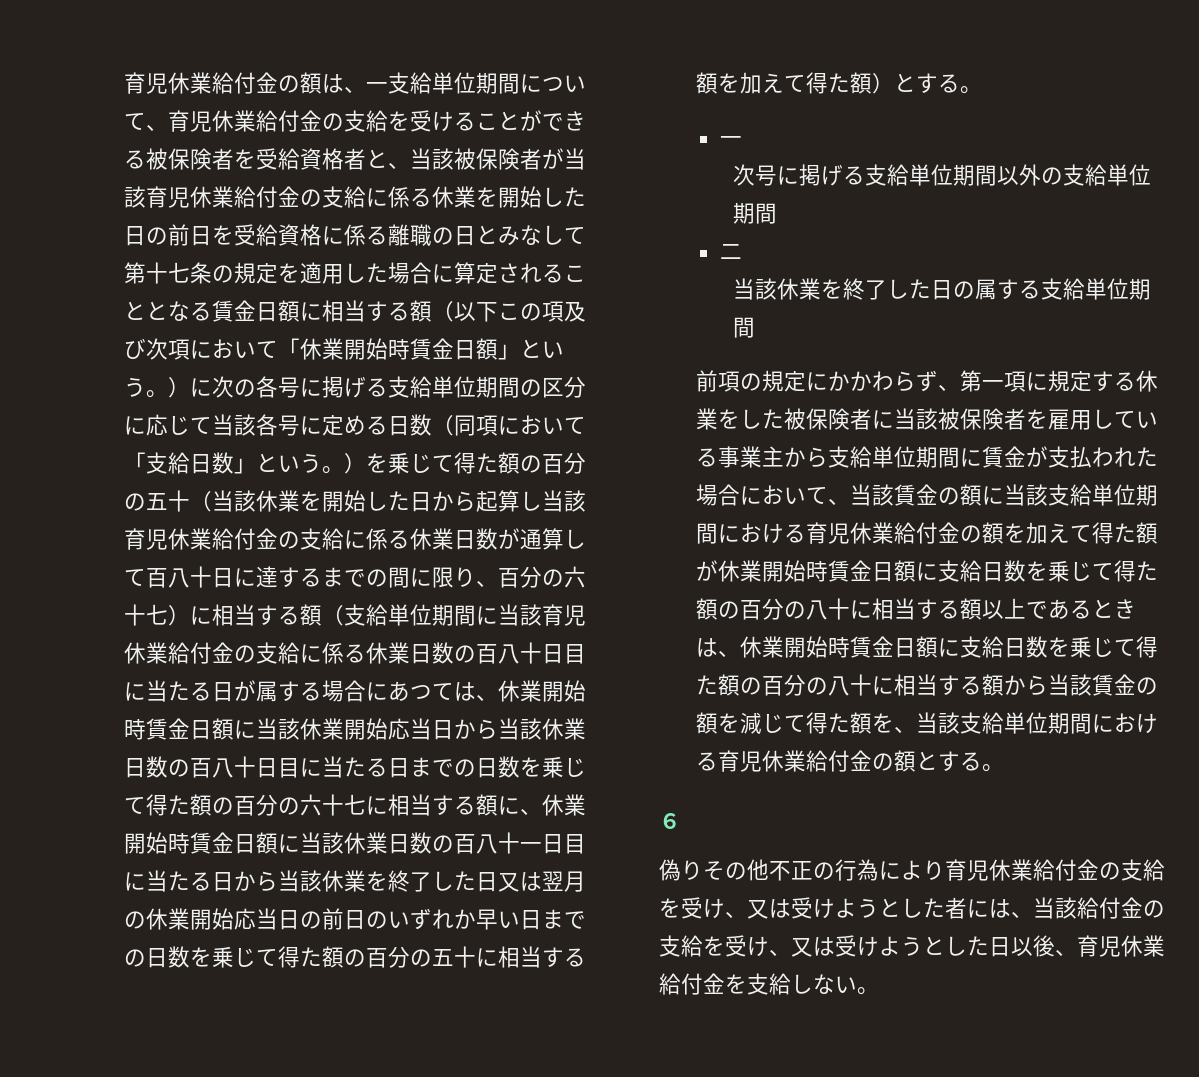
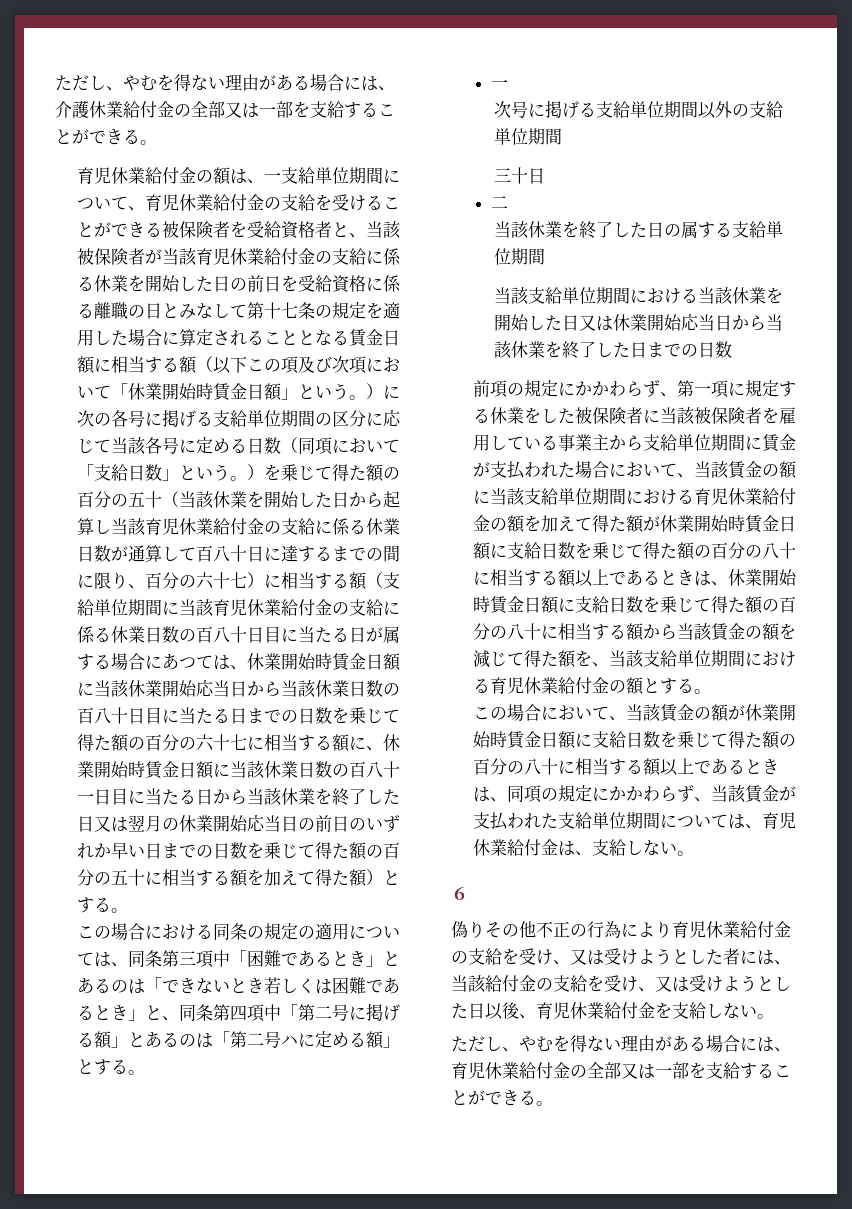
+ ただし、やむを得ない理由がある場合には、介護休業給付金の全部又は一部を支給することができる。
+ この場合における同条の規定の適用については、同条第三項中「困難であるとき」とあるのは「できないとき若しくは困難であるとき」と、同条第四項中「第二号に掲げる額」とあるのは「第二号ハに定める額」とする。
+ 三十日
+ 当該支給単位期間における当該休業を開始した日又は休業開始応当日から当該休業を終了した日までの日数
+ この場合において、当該賃金の額が休業開始時賃金日額に支給日数を乗じて得た額の百分の八十に相当する額以上であるときは、同項の規定にかかわらず、当該賃金が支払われた支給単位期間については、育児休業給付金は、支給しない。
+ ただし、やむを得ない理由がある場合には、育児休業給付金の全部又は一部を支給することができる。

